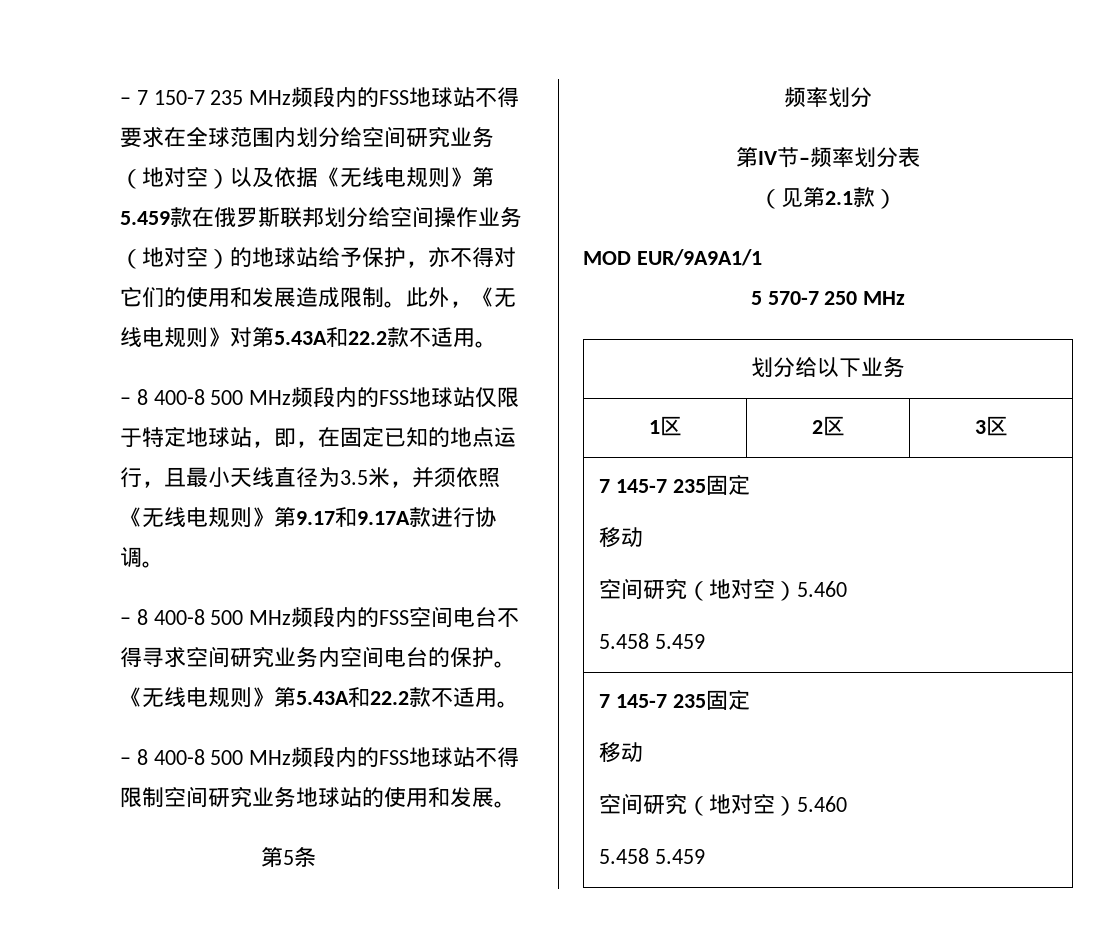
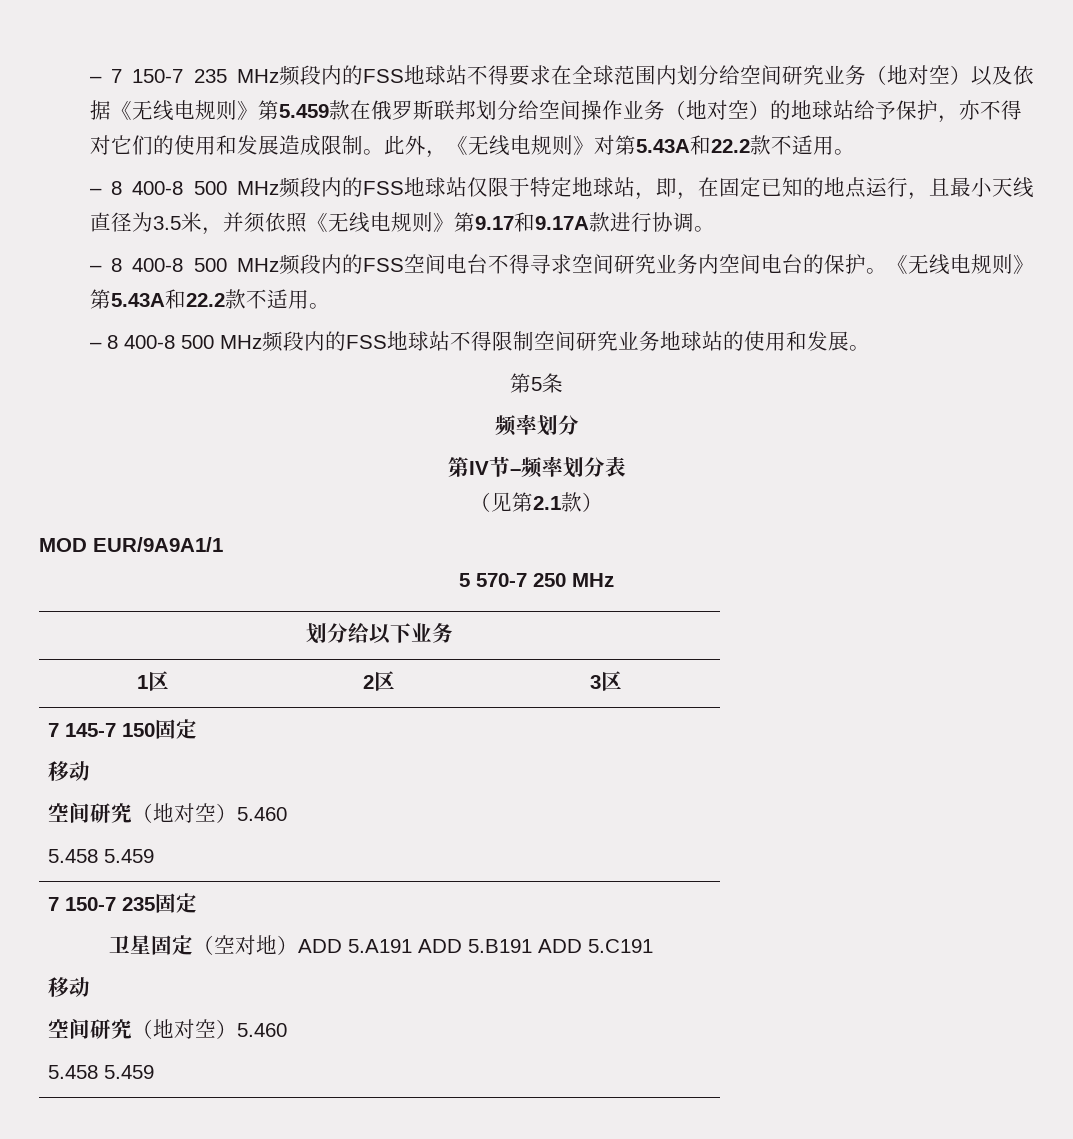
  1区 | 2区 | 3区
- 7 145-7 235固定
+ 7 145-7 150固定
  移动
  空间研究（地对空）5.460
  5.458 5.459
- 7 145-7 235固定
+ 7 150-7 235固定
+ 卫星固定（空对地）ADD 5.A191 ADD 5.B191 ADD 5.C191

